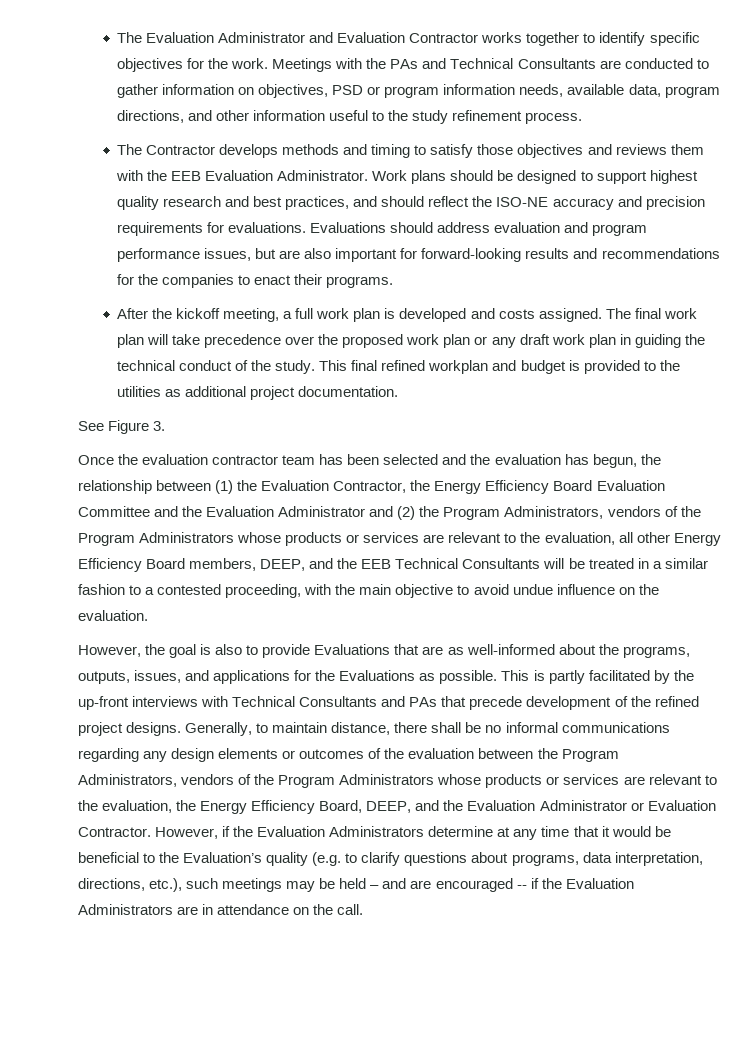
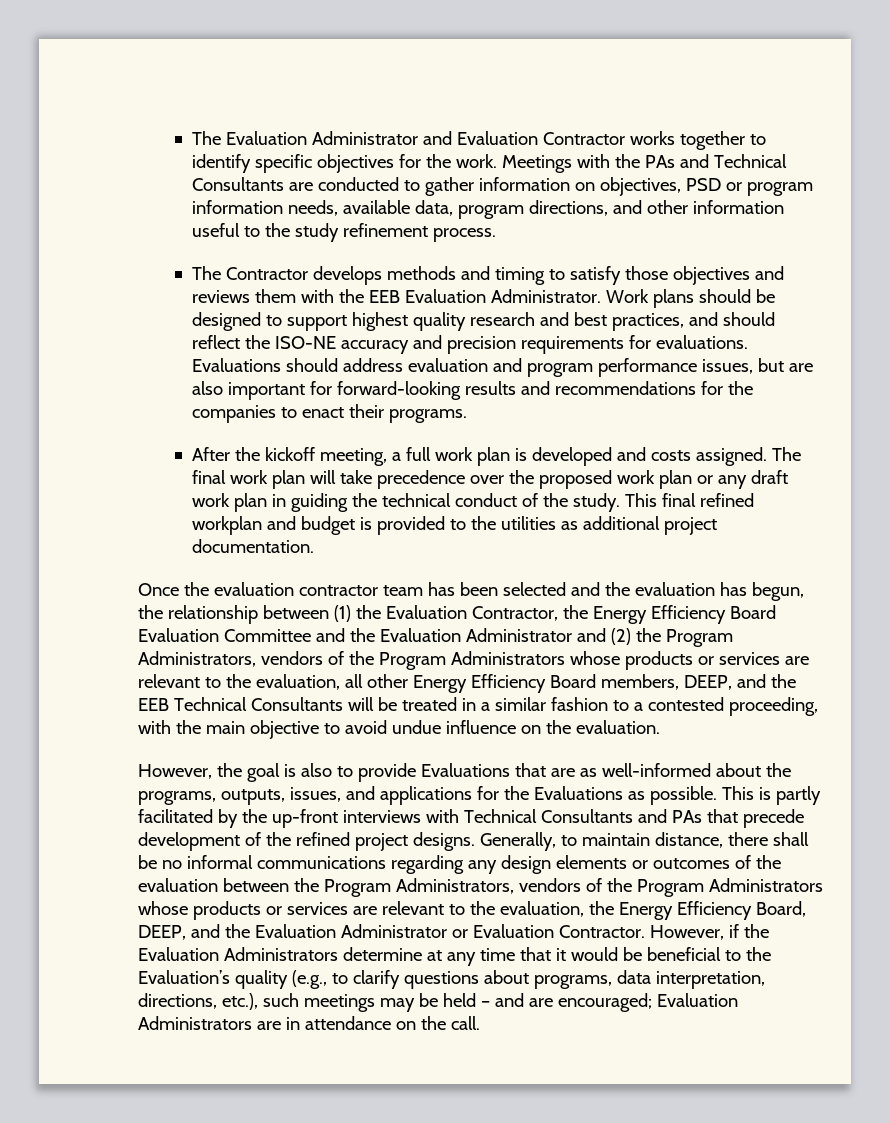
- See Figure 3.
- However, if the Evaluation Administrators determine at any time that it would be beneficial to the Evaluation’s quality (e.g. to clarify questions about programs, data interpretation, directions, etc.), such meetings may be held – and are encouraged -- if the Evaluation Administrators are in attendance on the call.
+ However, if the Evaluation Administrators determine at any time that it would be beneficial to the Evaluation’s quality (e.g., to clarify questions about programs, data interpretation, directions, etc.), such meetings may be held – and are encouraged; Evaluation Administrators are in attendance on the call.

